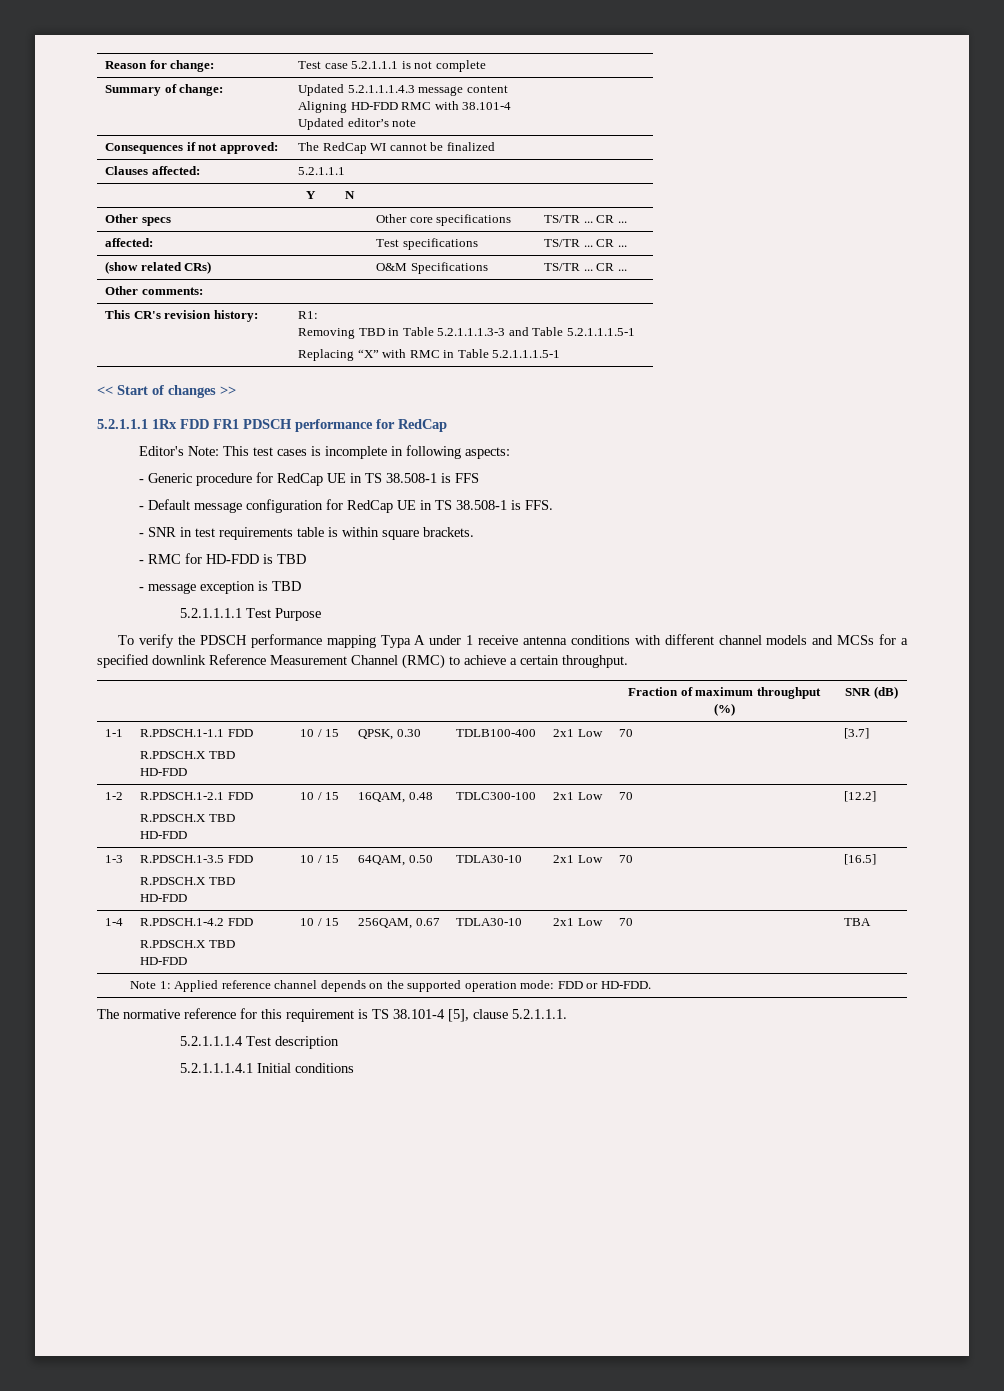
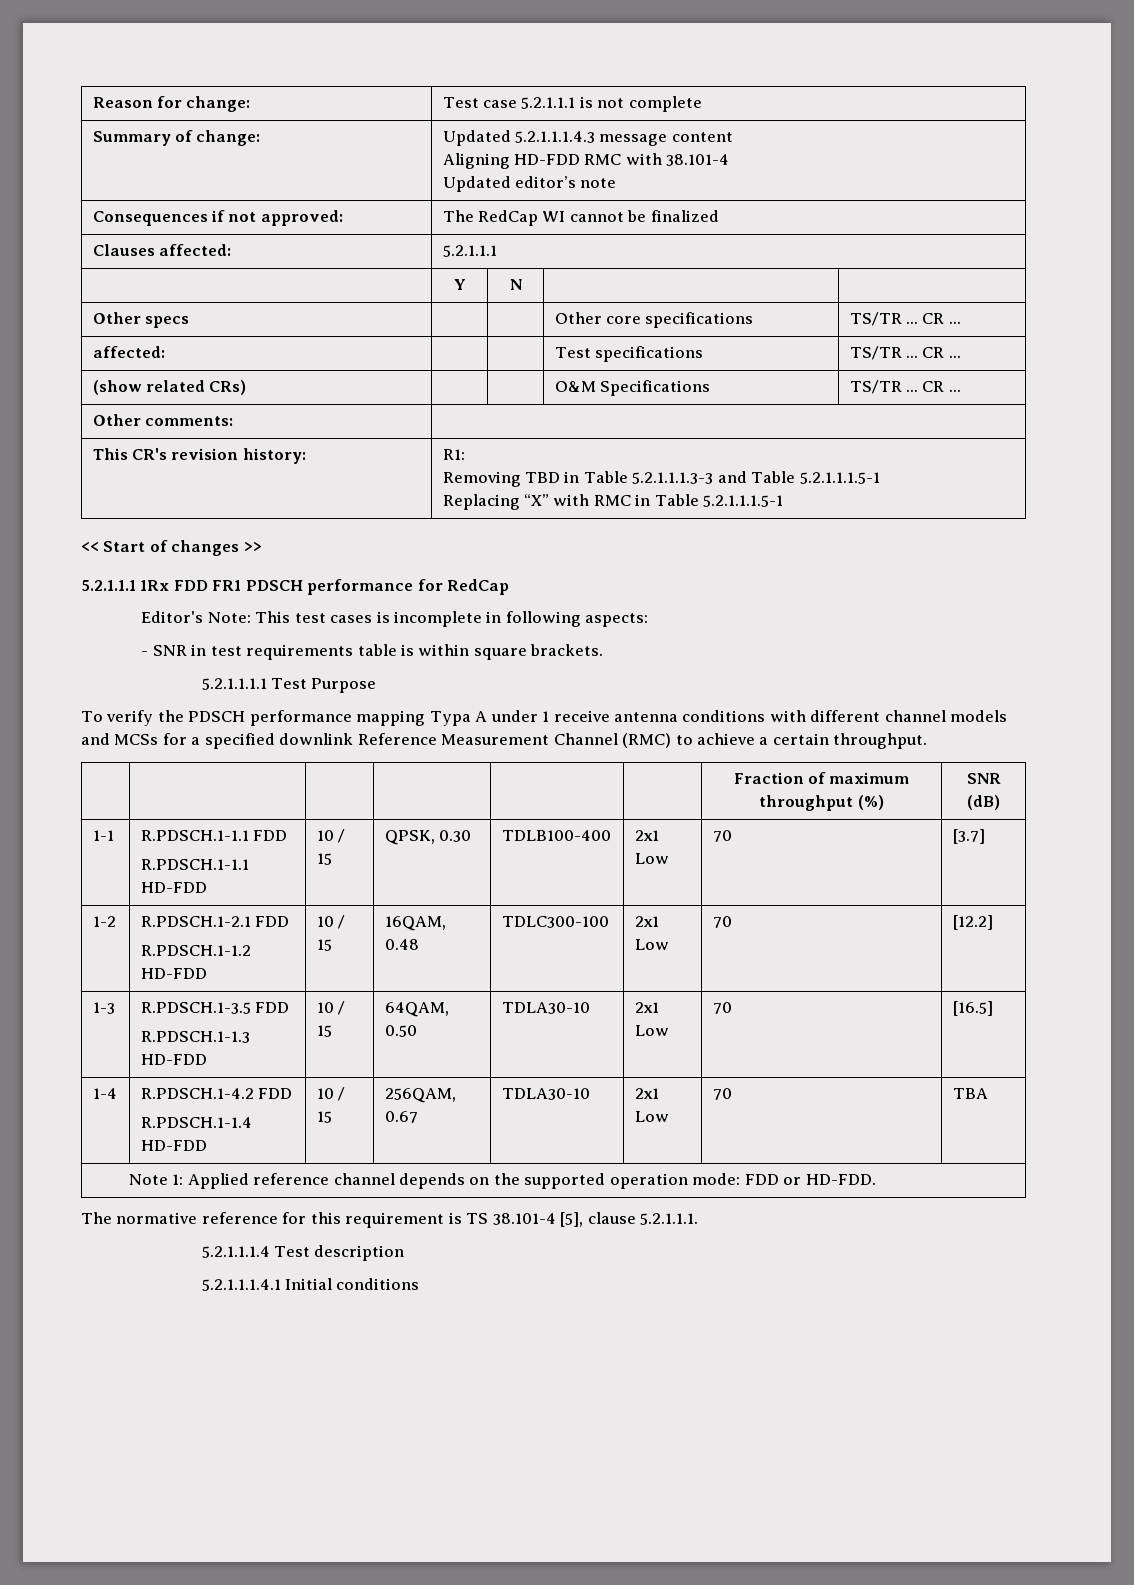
- - Generic procedure for RedCap UE in TS 38.508-1 is FFS
- - Default message configuration for RedCap UE in TS 38.508-1 is FFS.
- - RMC for HD-FDD is TBD
- - message exception is TBD
  1-1 | R.PDSCH.1-1.1 FDD
- R.PDSCH.X TBD HD-FDD | 10 / 15 | QPSK, 0.30 | TDLB100-400 | 2x1 Low | 70 | [3.7]
+ R.PDSCH.1-1.1 HD-FDD | 10 / 15 | QPSK, 0.30 | TDLB100-400 | 2x1 Low | 70 | [3.7]
  1-2 | R.PDSCH.1-2.1 FDD
- R.PDSCH.X TBD HD-FDD | 10 / 15 | 16QAM, 0.48 | TDLC300-100 | 2x1 Low | 70 | [12.2]
+ R.PDSCH.1-1.2 HD-FDD | 10 / 15 | 16QAM, 0.48 | TDLC300-100 | 2x1 Low | 70 | [12.2]
  1-3 | R.PDSCH.1-3.5 FDD
- R.PDSCH.X TBD HD-FDD | 10 / 15 | 64QAM, 0.50 | TDLA30-10 | 2x1 Low | 70 | [16.5]
+ R.PDSCH.1-1.3 HD-FDD | 10 / 15 | 64QAM, 0.50 | TDLA30-10 | 2x1 Low | 70 | [16.5]
  1-4 | R.PDSCH.1-4.2 FDD
- R.PDSCH.X TBD HD-FDD | 10 / 15 | 256QAM, 0.67 | TDLA30-10 | 2x1 Low | 70 | TBA
+ R.PDSCH.1-1.4 HD-FDD | 10 / 15 | 256QAM, 0.67 | TDLA30-10 | 2x1 Low | 70 | TBA

